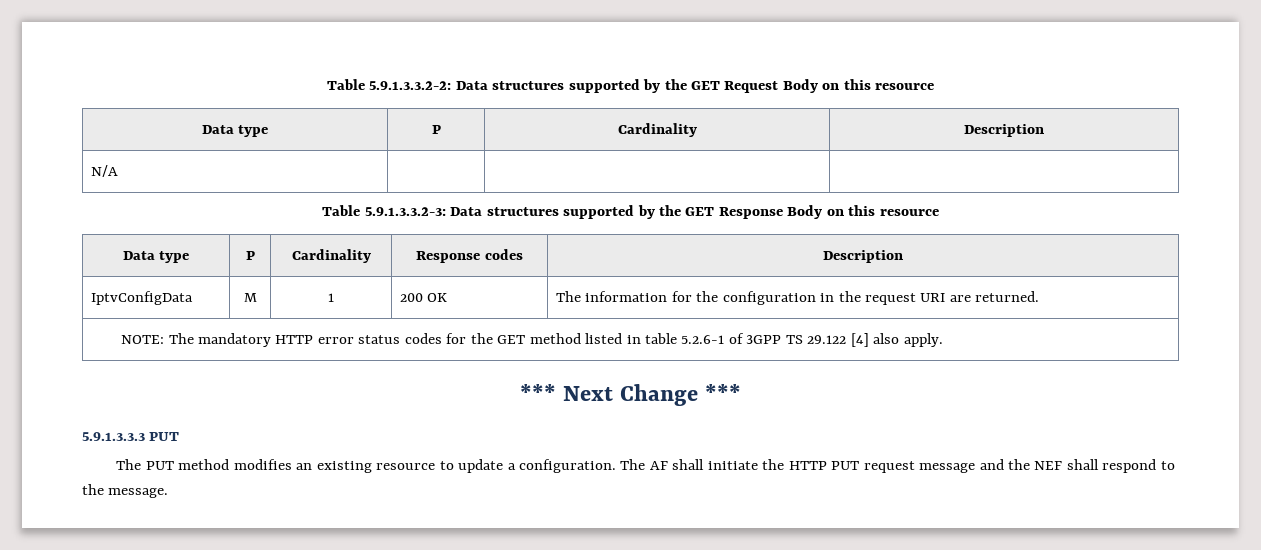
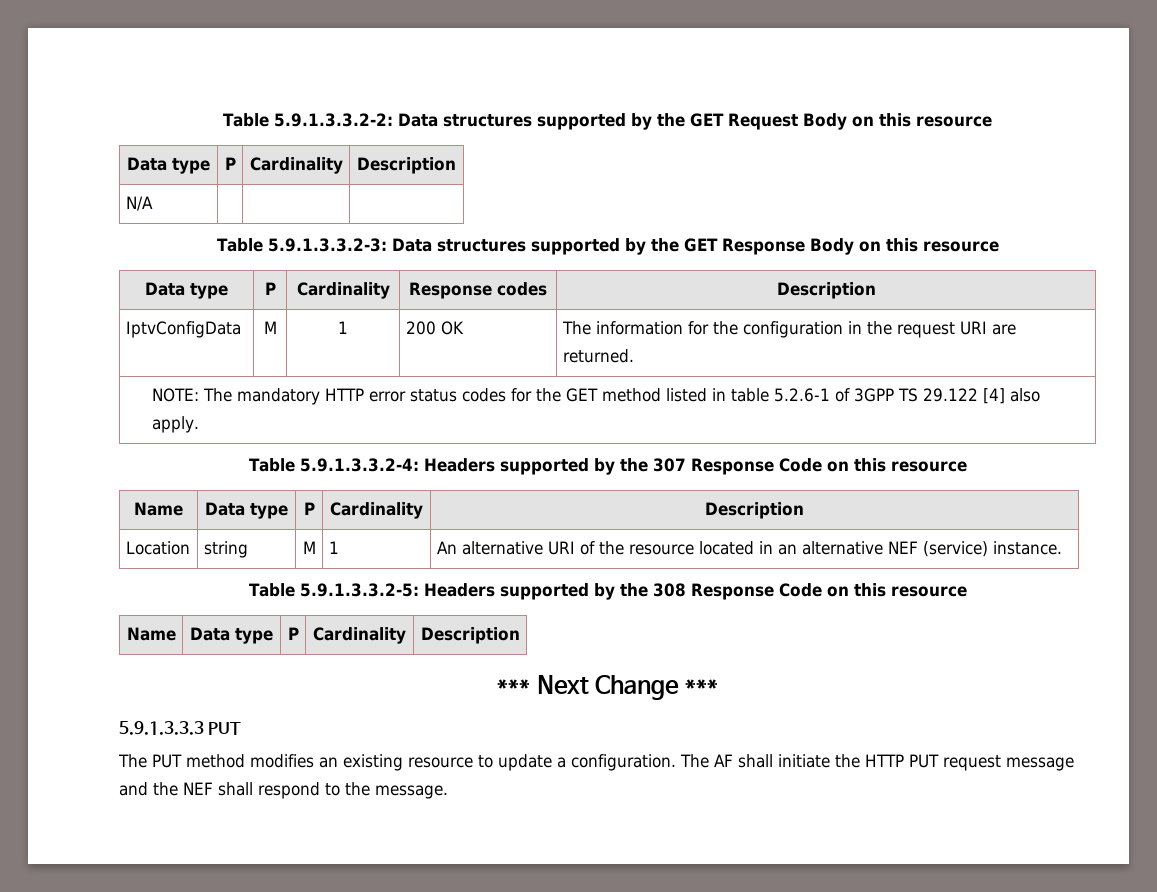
+ Table 5.9.1.3.3.2-4: Headers supported by the 307 Response Code on this resource
+ Name | Data type | P | Cardinality | Description
+ Location | string | M | 1 | An alternative URI of the resource located in an alternative NEF (service) instance.
+ Table 5.9.1.3.3.2-5: Headers supported by the 308 Response Code on this resource
+ Name | Data type | P | Cardinality | Description

